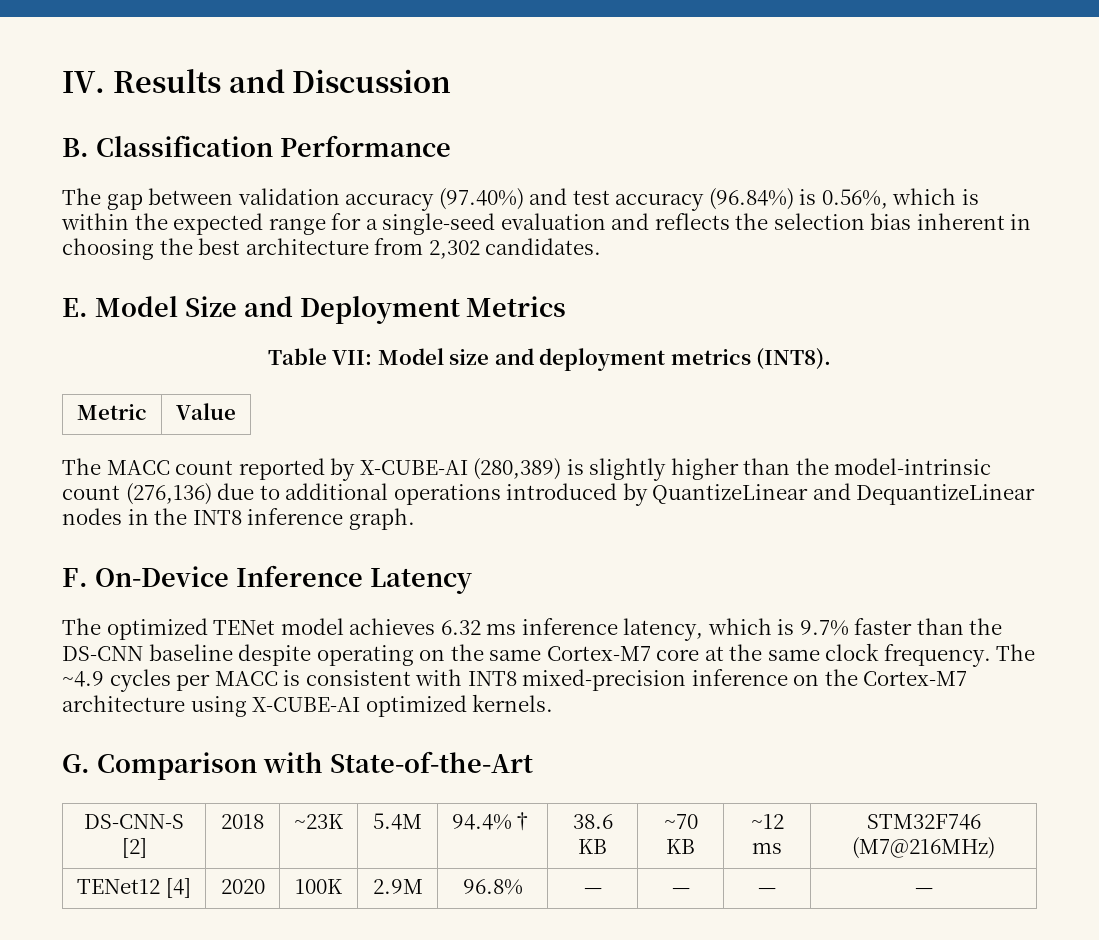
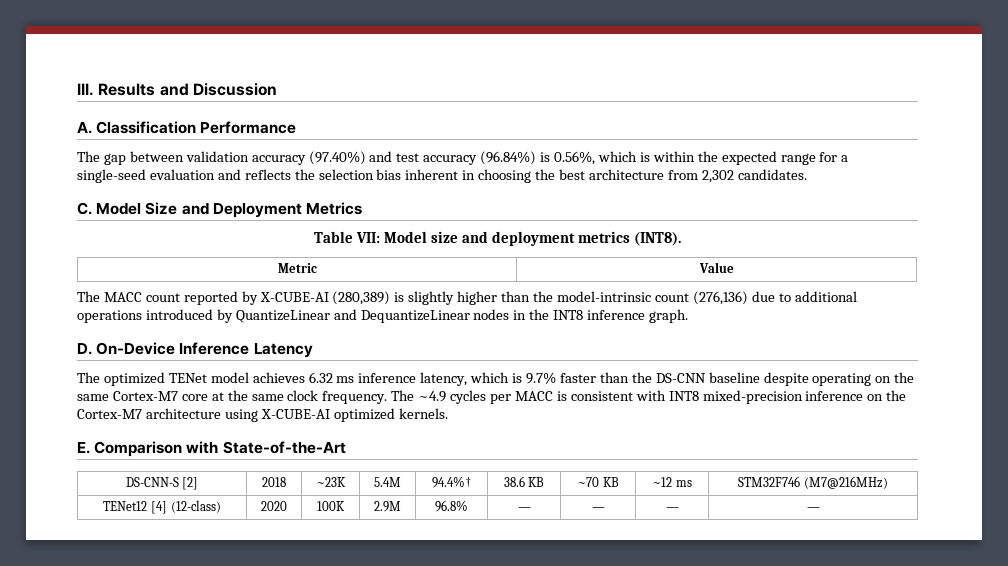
- IV. Results and Discussion
+ III. Results and Discussion
- B. Classification Performance
+ A. Classification Performance
- E. Model Size and Deployment Metrics
+ C. Model Size and Deployment Metrics
- F. On-Device Inference Latency
+ D. On-Device Inference Latency
- G. Comparison with State-of-the-Art
+ E. Comparison with State-of-the-Art
- TENet12 [4] | 2020 | 100K | 2.9M | 96.8% | — | — | — | —
+ TENet12 [4] (12-class) | 2020 | 100K | 2.9M | 96.8% | — | — | — | —

